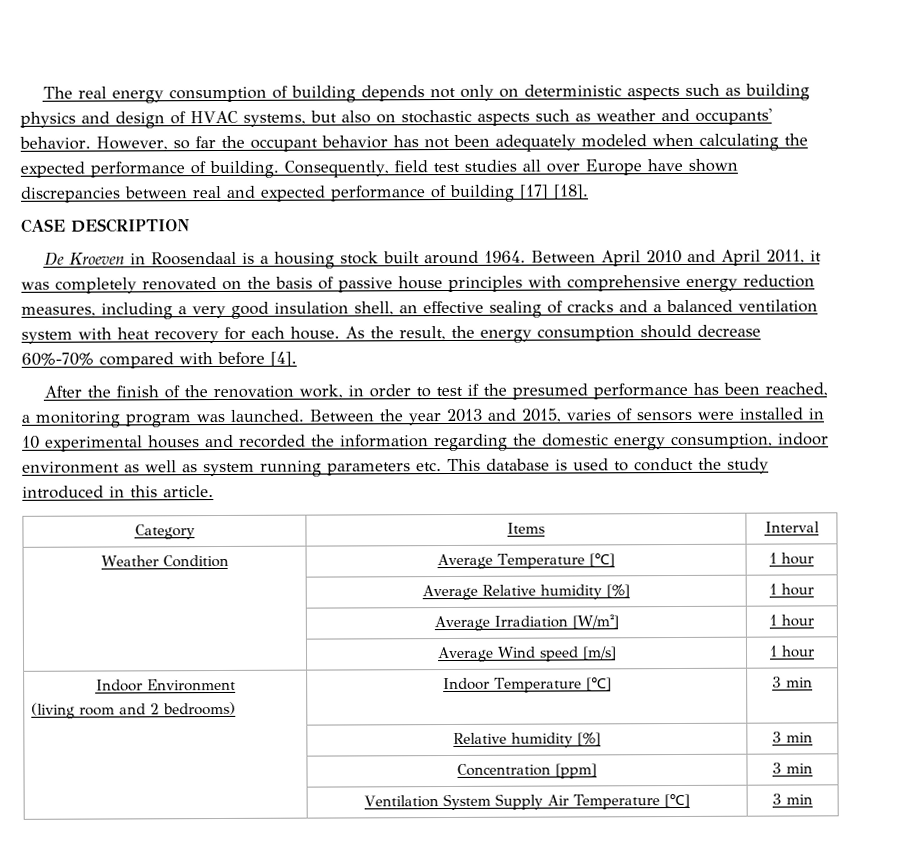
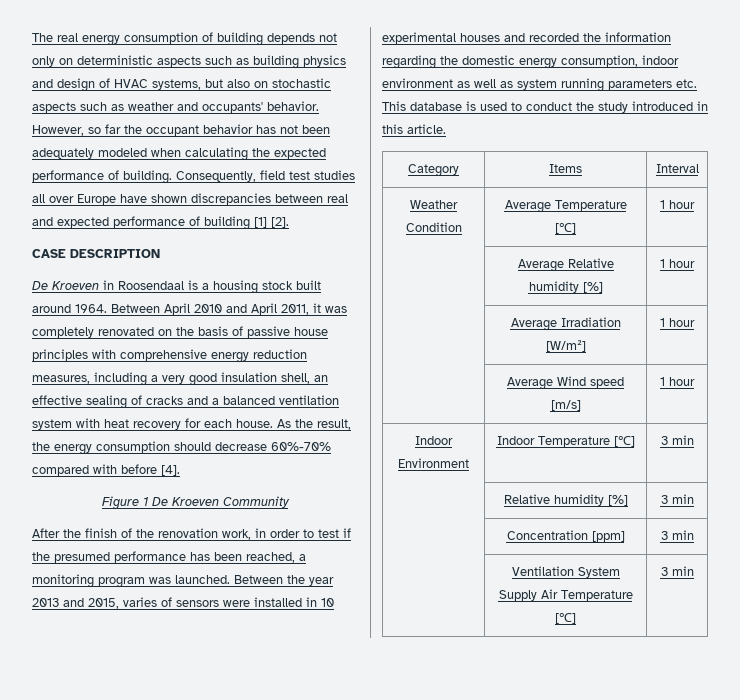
- Consequently, field test studies all over Europe have shown discrepancies between real and expected performance of building [17] [18].
+ Consequently, field test studies all over Europe have shown discrepancies between real and expected performance of building [1] [2].
+ Figure 1 De Kroeven Community
- Indoor Environment
- (living room and 2 bedrooms) | Indoor Temperature [℃] | 3 min
+ Indoor Environment | Indoor Temperature [℃] | 3 min

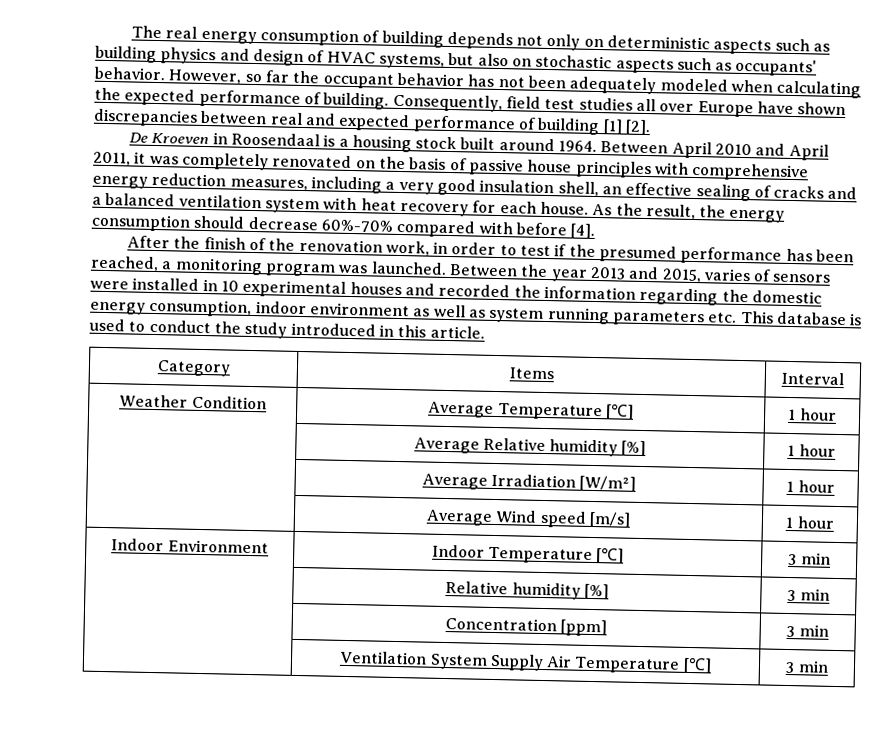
- The real energy consumption of building depends not only on deterministic aspects such as building physics and design of HVAC systems, but also on stochastic aspects such as weather and occupants' behavior.
+ The real energy consumption of building depends not only on deterministic aspects such as building physics and design of HVAC systems, but also on stochastic aspects such as occupants' behavior.
- CASE DESCRIPTION
- Figure 1 De Kroeven Community

